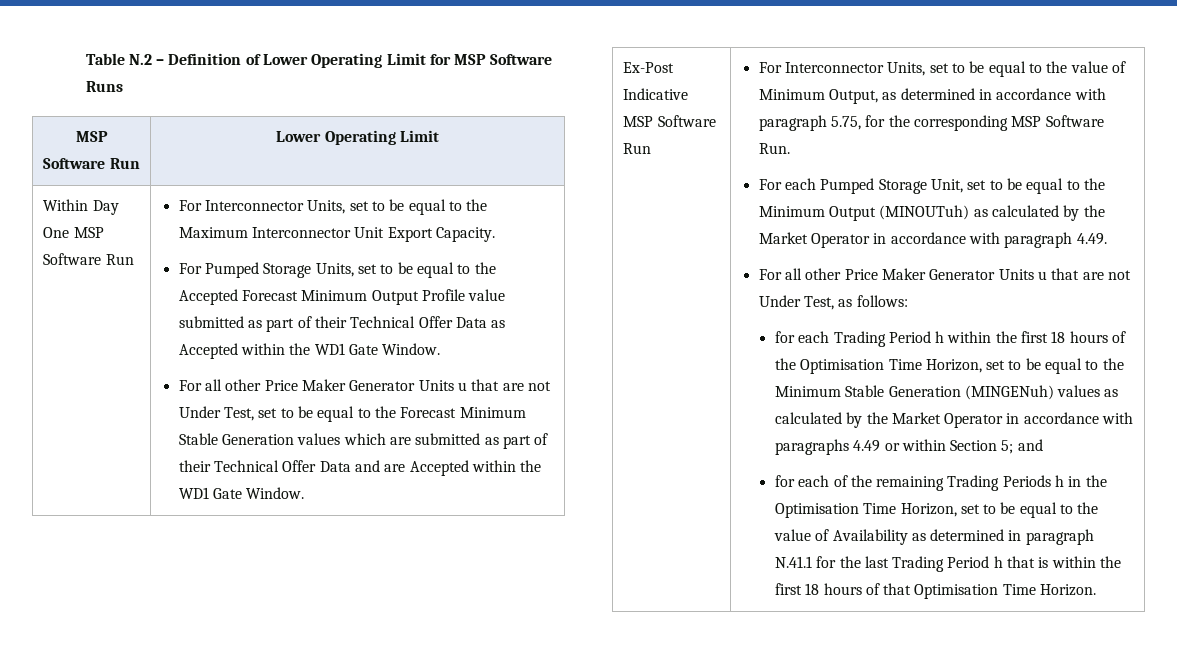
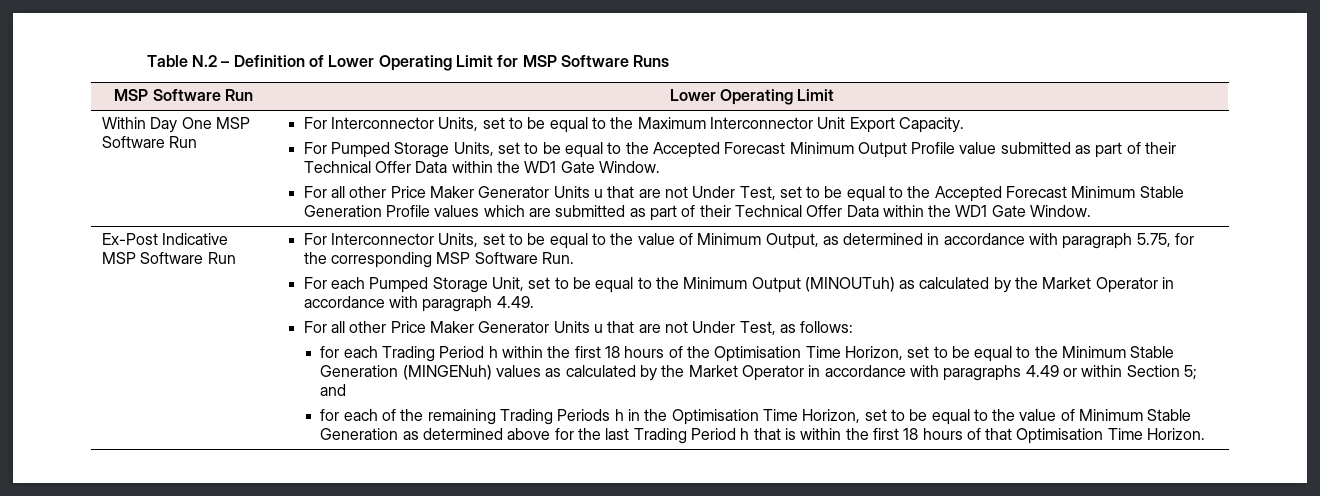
- For Pumped Storage Units, set to be equal to the Accepted Forecast Minimum Output Profile value submitted as part of their Technical Offer Data as Accepted within the WD1 Gate Window.
+ For Pumped Storage Units, set to be equal to the Accepted Forecast Minimum Output Profile value submitted as part of their Technical Offer Data within the WD1 Gate Window.
- For all other Price Maker Generator Units u that are not Under Test, set to be equal to the Forecast Minimum Stable Generation values which are submitted as part of their Technical Offer Data and are Accepted within the WD1 Gate Window.
+ For all other Price Maker Generator Units u that are not Under Test, set to be equal to the Accepted Forecast Minimum Stable Generation Profile values which are submitted as part of their Technical Offer Data within the WD1 Gate Window.
- for each of the remaining Trading Periods h in the Optimisation Time Horizon, set to be equal to the value of Availability as determined in paragraph N.41.1 for the last Trading Period h that is within the first 18 hours of that Optimisation Time Horizon.
+ for each of the remaining Trading Periods h in the Optimisation Time Horizon, set to be equal to the value of Minimum Stable Generation as determined above for the last Trading Period h that is within the first 18 hours of that Optimisation Time Horizon.

